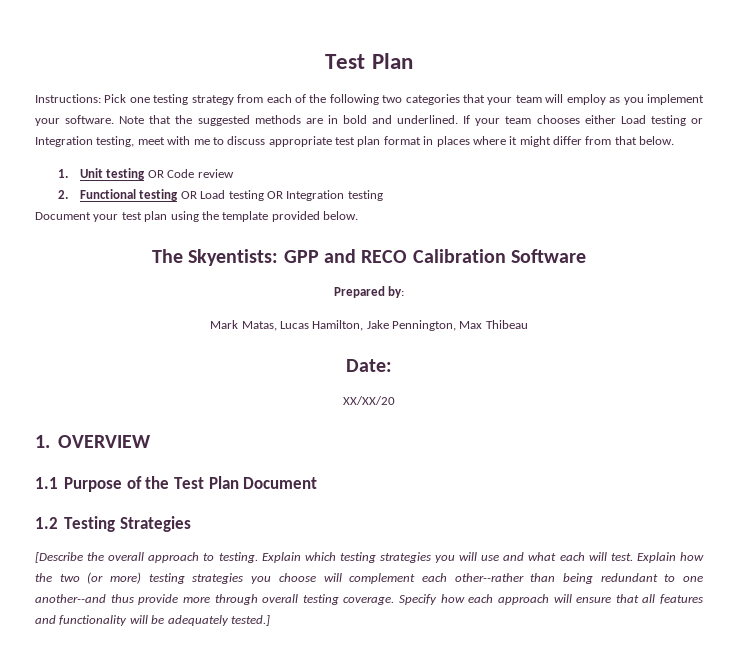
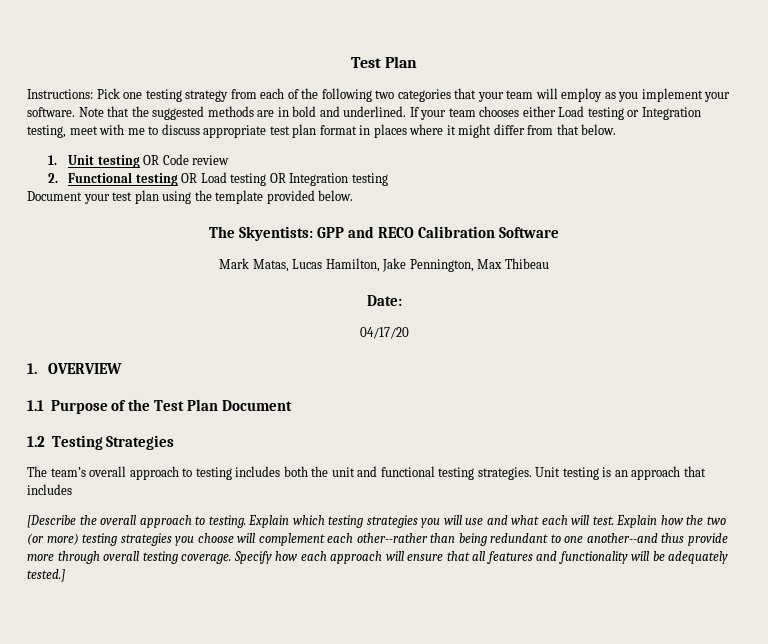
- Prepared by:
- XX/XX/20
+ 04/17/20
+ The team’s overall approach to testing includes both the unit and functional testing strategies. Unit testing is an approach that includes

